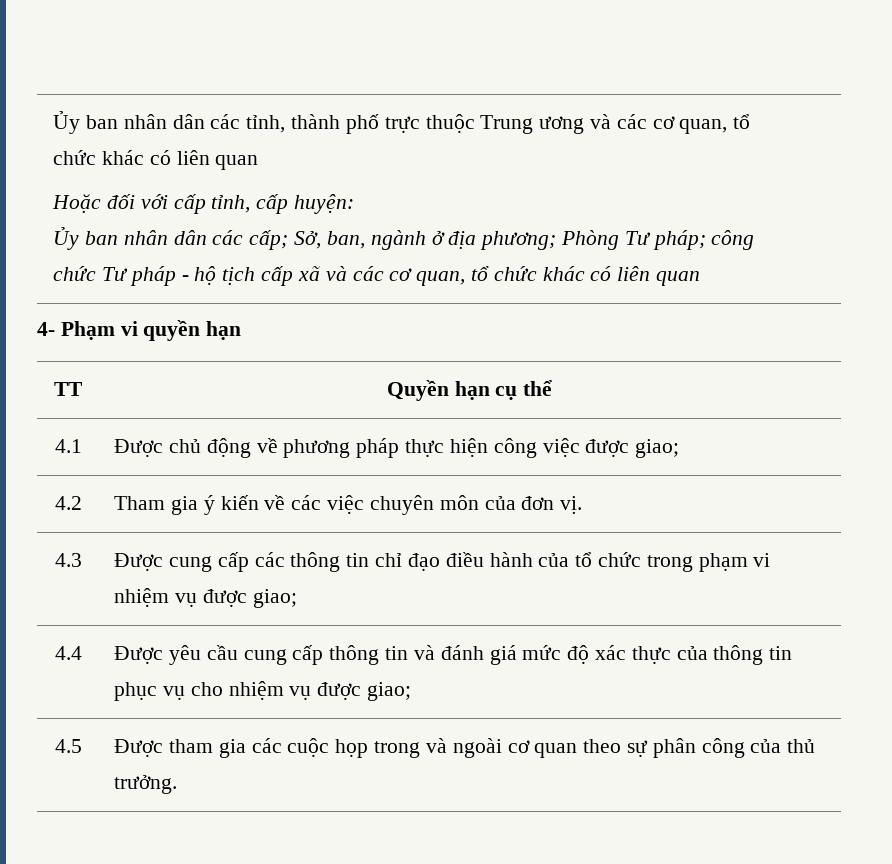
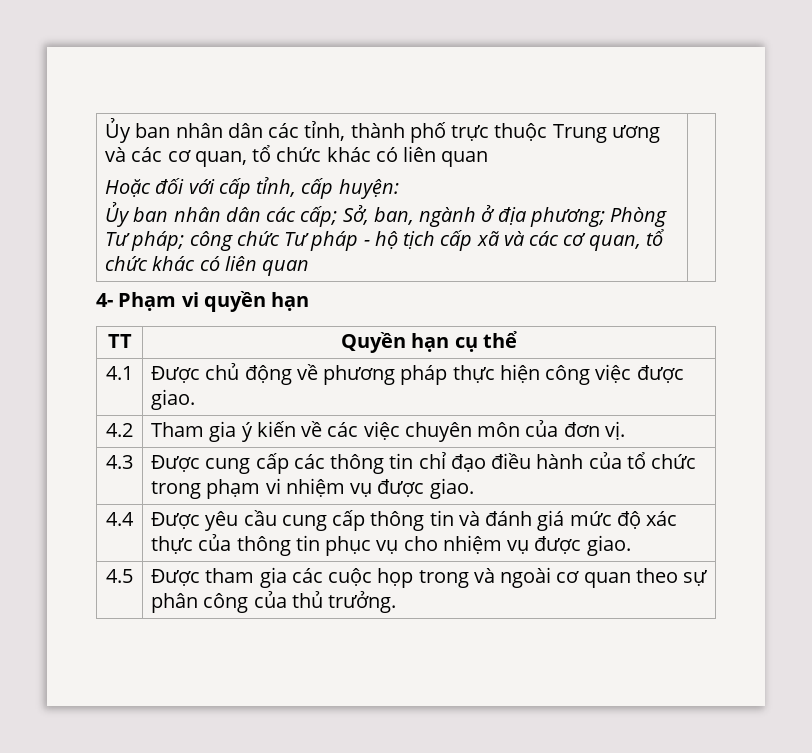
- 4.1 | Được chủ động về phương pháp thực hiện công việc được giao;
+ 4.1 | Được chủ động về phương pháp thực hiện công việc được giao.
- 4.3 | Được cung cấp các thông tin chỉ đạo điều hành của tổ chức trong phạm vi nhiệm vụ được giao;
+ 4.3 | Được cung cấp các thông tin chỉ đạo điều hành của tổ chức trong phạm vi nhiệm vụ được giao.
- 4.4 | Được yêu cầu cung cấp thông tin và đánh giá mức độ xác thực của thông tin phục vụ cho nhiệm vụ được giao;
+ 4.4 | Được yêu cầu cung cấp thông tin và đánh giá mức độ xác thực của thông tin phục vụ cho nhiệm vụ được giao.

